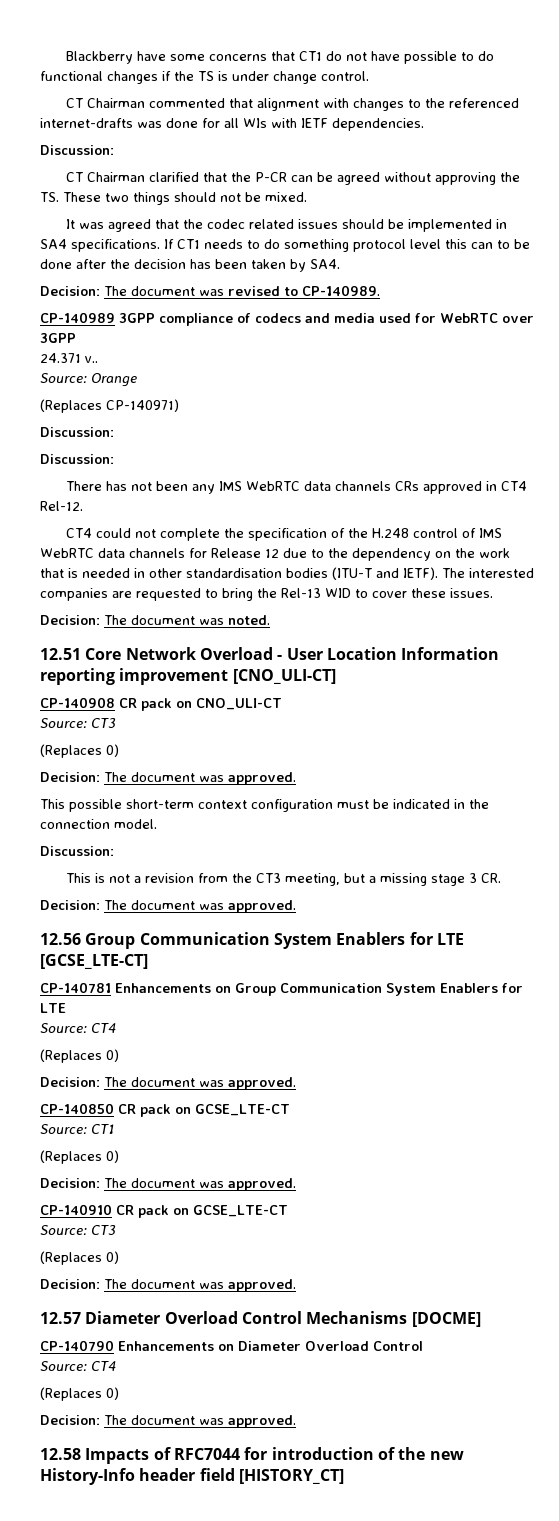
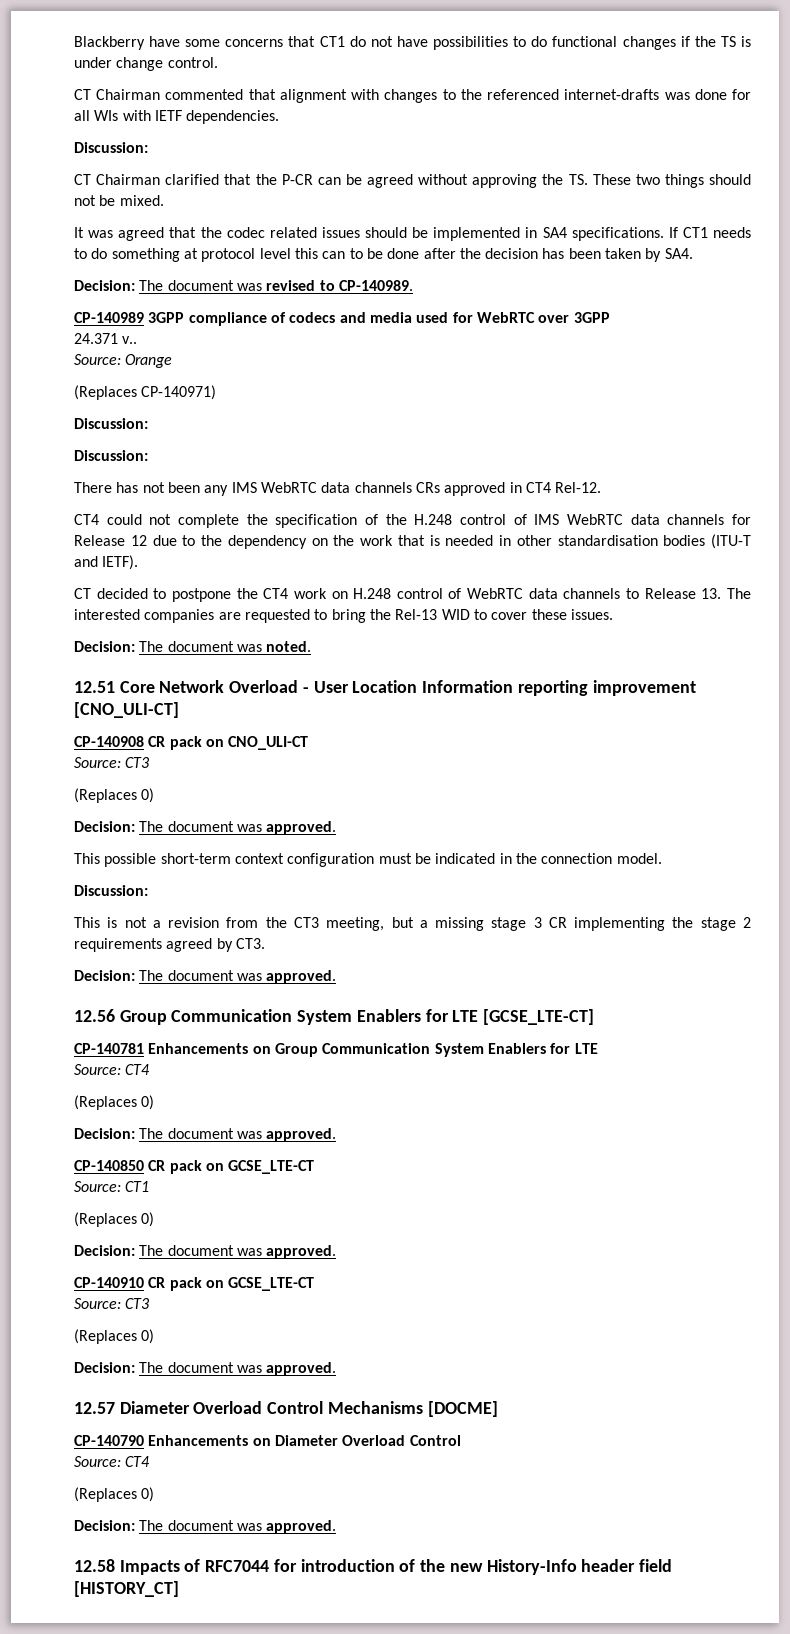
- Blackberry have some concerns that CT1 do not have possible to do functional changes if the TS is under change control.
+ Blackberry have some concerns that CT1 do not have possibilities to do functional changes if the TS is under change control.
- If CT1 needs to do something protocol level this can to be done after the decision has been taken by SA4.
+ If CT1 needs to do something at protocol level this can to be done after the decision has been taken by SA4.
- CT4 could not complete the specification of the H.248 control of IMS WebRTC data channels for Release 12 due to the dependency on the work that is needed in other standardisation bodies (ITU-T and IETF). The interested companies are requested to bring the Rel-13 WID to cover these issues.
+ CT4 could not complete the specification of the H.248 control of IMS WebRTC data channels for Release 12 due to the dependency on the work that is needed in other standardisation bodies (ITU-T and IETF).
+ CT decided to postpone the CT4 work on H.248 control of WebRTC data channels to Release 13. The interested companies are requested to bring the Rel-13 WID to cover these issues.
- This is not a revision from the CT3 meeting, but a missing stage 3 CR.
+ This is not a revision from the CT3 meeting, but a missing stage 3 CR implementing the stage 2 requirements agreed by CT3.

